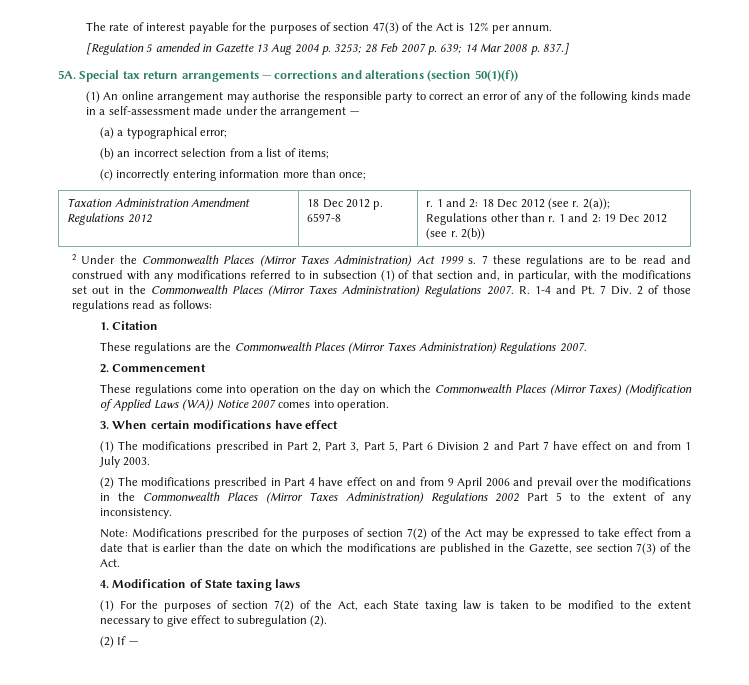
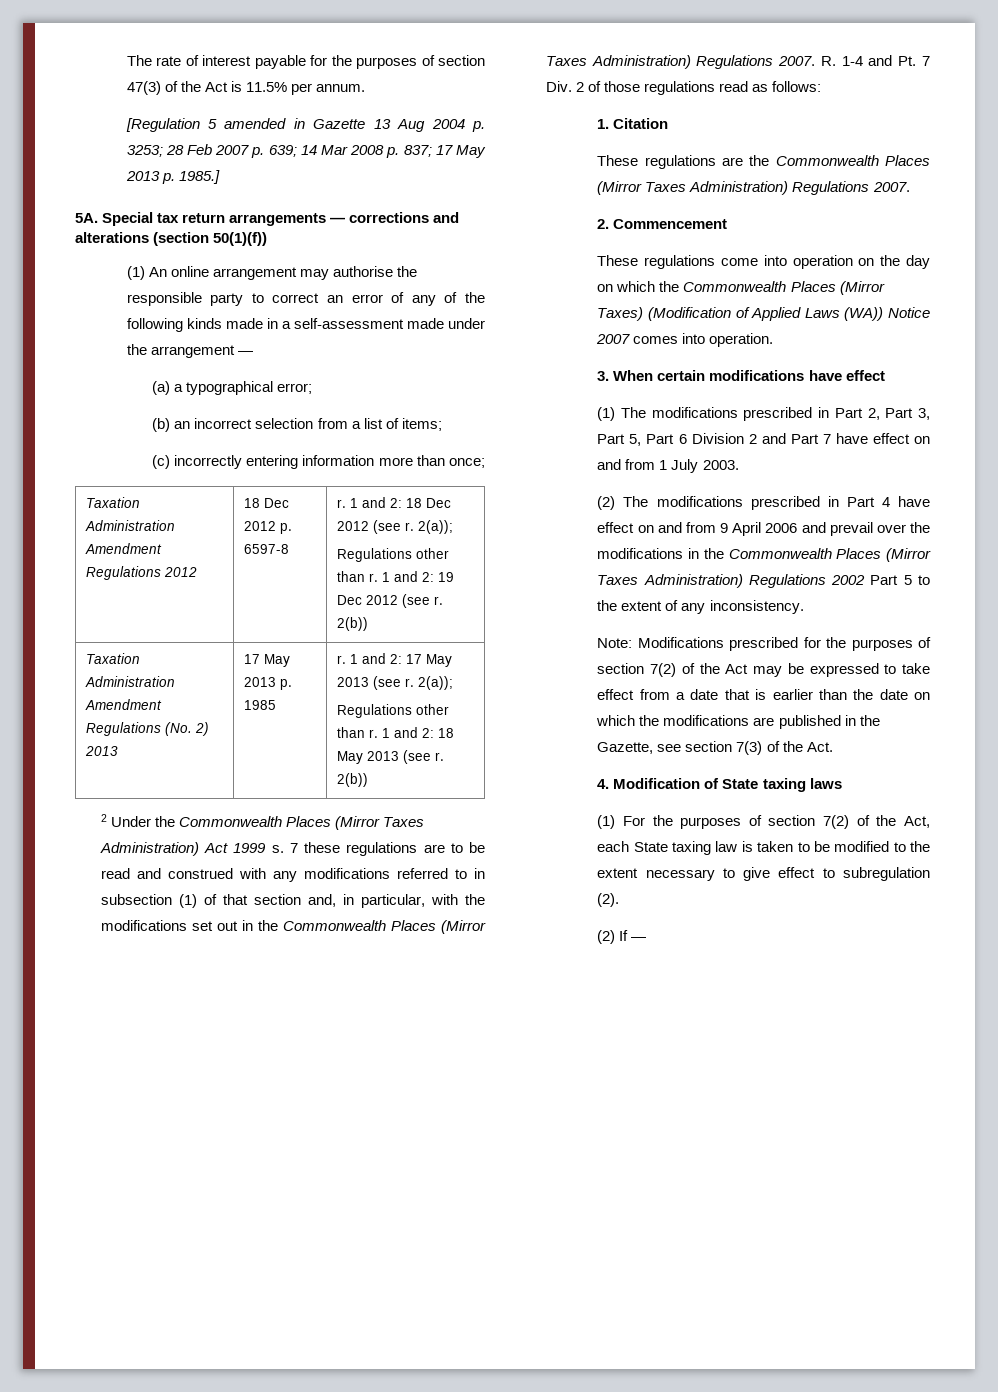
- The rate of interest payable for the purposes of section 47(3) of the Act is 12% per annum.
+ The rate of interest payable for the purposes of section 47(3) of the Act is 11.5% per annum.
- [Regulation 5 amended in Gazette 13 Aug 2004 p. 3253; 28 Feb 2007 p. 639; 14 Mar 2008 p. 837.]
+ [Regulation 5 amended in Gazette 13 Aug 2004 p. 3253; 28 Feb 2007 p. 639; 14 Mar 2008 p. 837; 17 May 2013 p. 1985.]
+ Taxation Administration Amendment Regulations (No. 2) 2013 | 17 May 2013 p. 1985 | r. 1 and 2: 17 May 2013 (see r. 2(a));
+ Regulations other than r. 1 and 2: 18 May 2013 (see r. 2(b))

